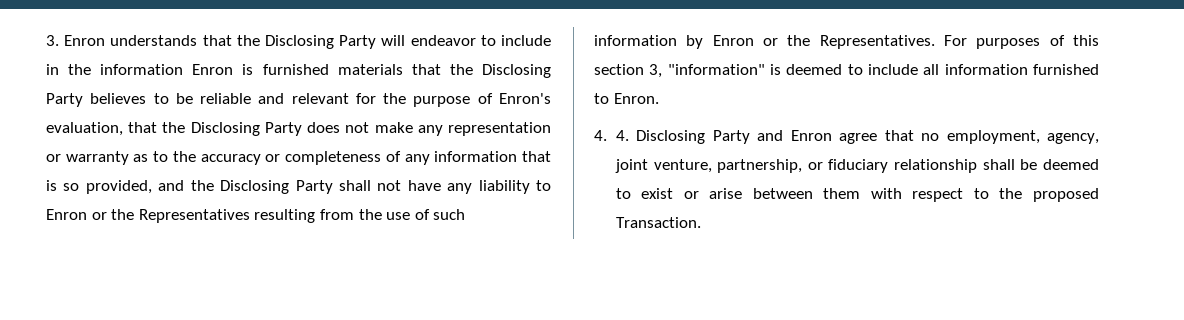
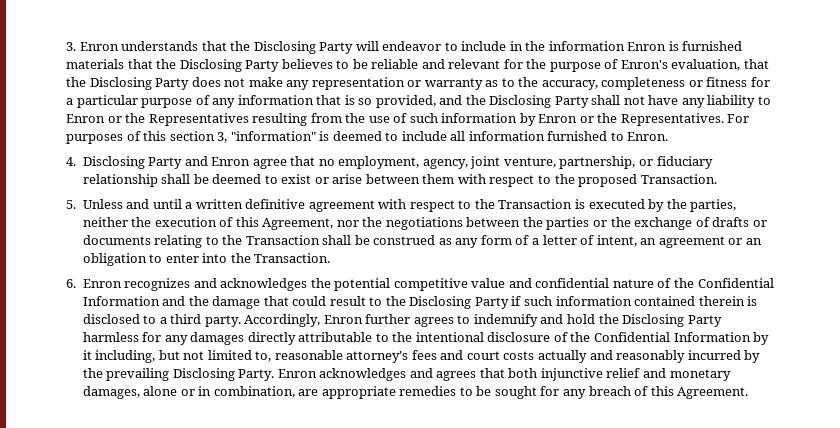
- 3. Enron understands that the Disclosing Party will endeavor to include in the information Enron is furnished materials that the Disclosing Party believes to be reliable and relevant for the purpose of Enron's evaluation, that the Disclosing Party does not make any representation or warranty as to the accuracy or completeness of any information that is so provided, and the Disclosing Party shall not have any liability to Enron or the Representatives resulting from the use of such information by Enron or the Representatives.
+ 3. Enron understands that the Disclosing Party will endeavor to include in the information Enron is furnished materials that the Disclosing Party believes to be reliable and relevant for the purpose of Enron's evaluation, that the Disclosing Party does not make any representation or warranty as to the accuracy, completeness or fitness for a particular purpose of any information that is so provided, and the Disclosing Party shall not have any liability to Enron or the Representatives resulting from the use of such information by Enron or the Representatives.
- 4. 4. Disclosing Party and Enron agree that no employment, agency, joint venture, partnership, or fiduciary relationship shall be deemed to exist or arise between them with respect to the proposed Transaction.
+ 4. Disclosing Party and Enron agree that no employment, agency, joint venture, partnership, or fiduciary relationship shall be deemed to exist or arise between them with respect to the proposed Transaction.
+ 5. Unless and until a written definitive agreement with respect to the Transaction is executed by the parties, neither the execution of this Agreement, nor the negotiations between the parties or the exchange of drafts or documents relating to the Transaction shall be construed as any form of a letter of intent, an agreement or an obligation to enter into the Transaction.
+ 6. Enron recognizes and acknowledges the potential competitive value and confidential nature of the Confidential Information and the damage that could result to the Disclosing Party if such information contained therein is disclosed to a third party. Accordingly, Enron further agrees to indemnify and hold the Disclosing Party harmless for any damages directly attributable to the intentional disclosure of the Confidential Information by it including, but not limited to, reasonable attorney’s fees and court costs actually and reasonably incurred by the prevailing Disclosing Party. Enron acknowledges and agrees that both injunctive relief and monetary damages, alone or in combination, are appropriate remedies to be sought for any breach of this Agreement.

